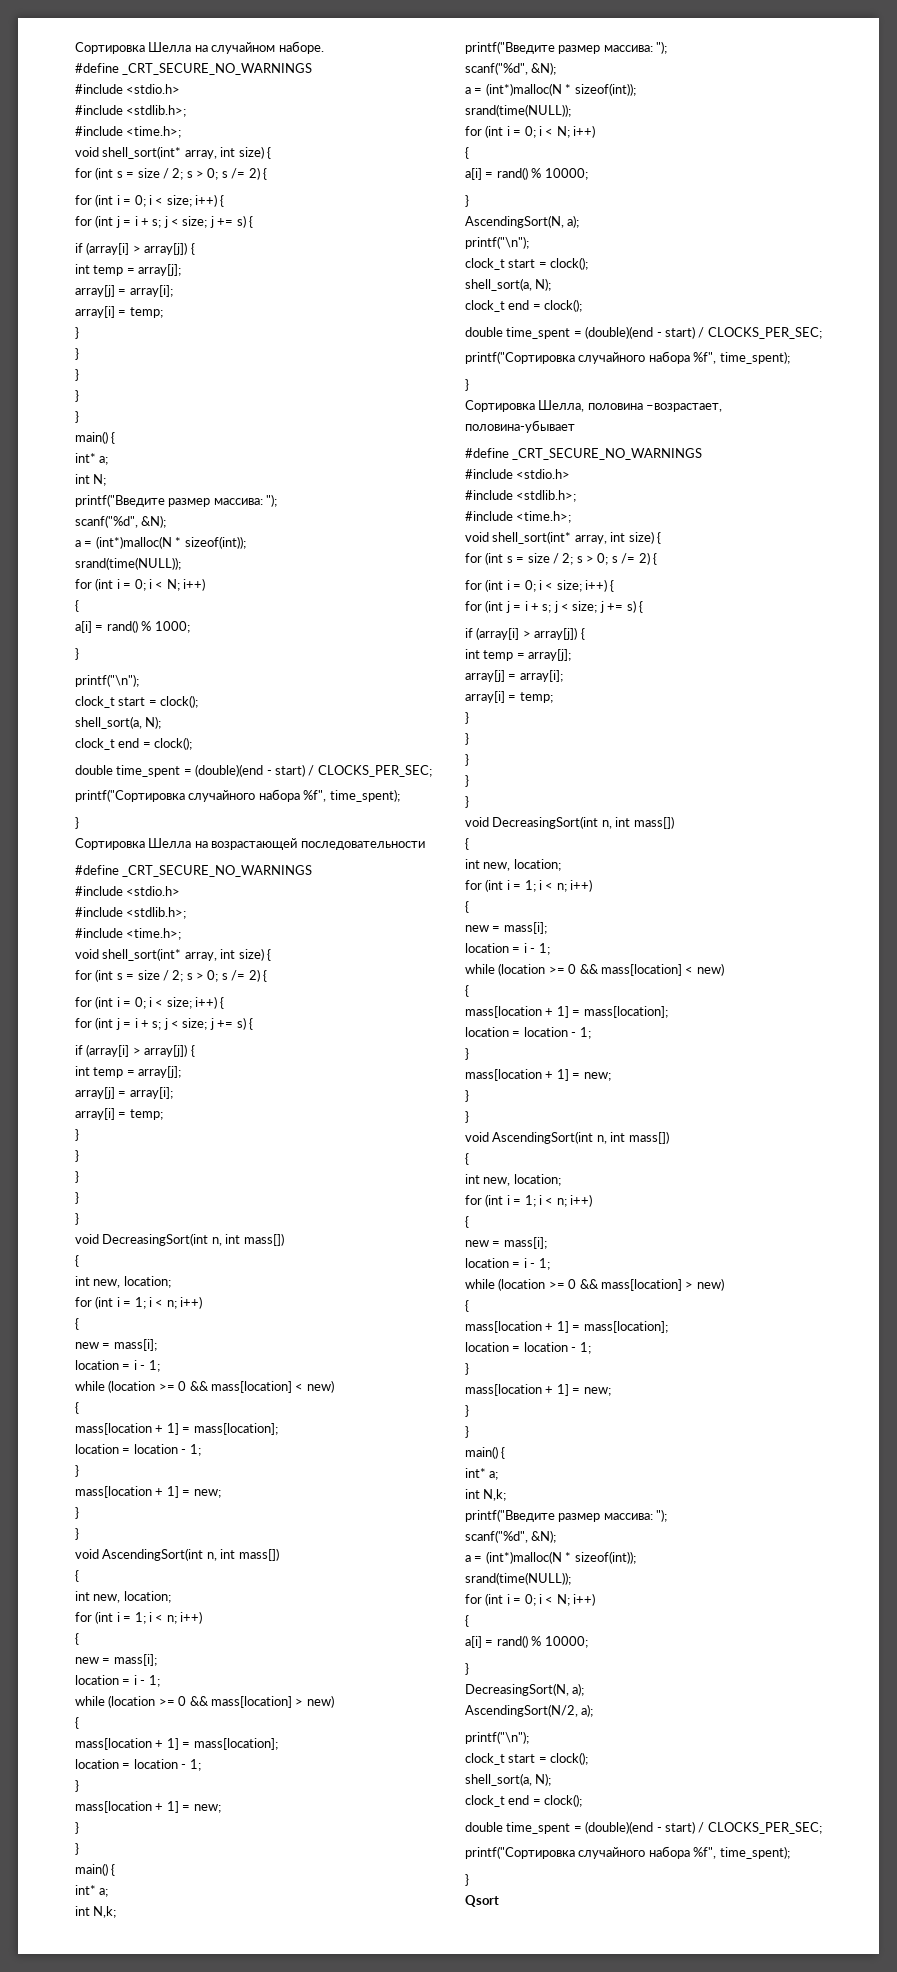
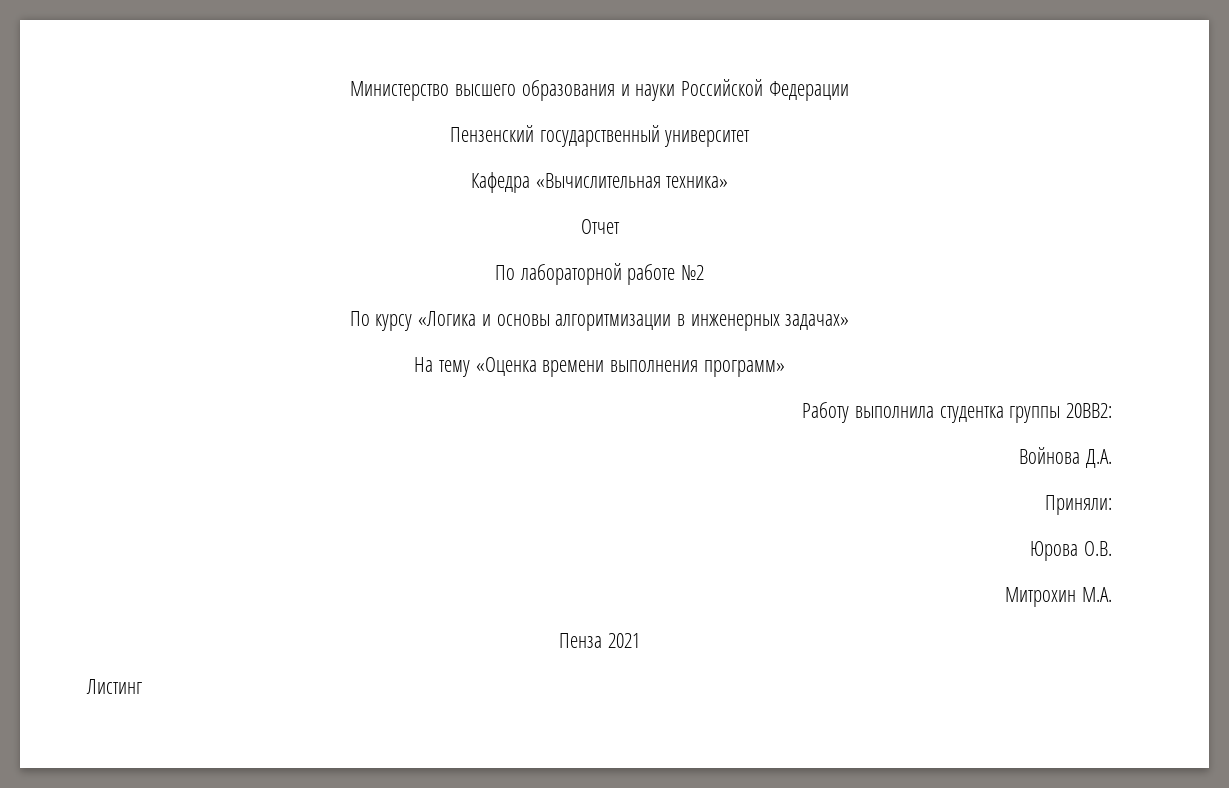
- Сортировка Шелла на случайном наборе.
- #define _CRT_SECURE_NO_WARNINGS
- #include <stdio.h>
- #include <stdlib.h>;
- #include <time.h>;
- void shell_sort(int* array, int size) {
- for (int s = size / 2; s > 0; s /= 2) {
- for (int i = 0; i < size; i++) {
- for (int j = i + s; j < size; j += s) {
- if (array[i] > array[j]) {
- int temp = array[j];
- array[j] = array[i];
- array[i] = temp;
- }
- }
- }
- }
- }
- main() {
- int* a;
- int N;
- printf("Введите размер массива: ");
- scanf("%d", &N);
- a = (int*)malloc(N * sizeof(int));
- srand(time(NULL));
- for (int i = 0; i < N; i++)
- {
- a[i] = rand() % 1000;
- }
- printf("\n");
- clock_t start = clock();
- shell_sort(a, N);
- clock_t end = clock();
- double time_spent = (double)(end - start) / CLOCKS_PER_SEC;
- printf("Сортировка случайного набора %f", time_spent);
- }
- Сортировка Шелла на возрастающей последовательности
- #define _CRT_SECURE_NO_WARNINGS
- #include <stdio.h>
- #include <stdlib.h>;
- #include <time.h>;
- void shell_sort(int* array, int size) {
- for (int s = size / 2; s > 0; s /= 2) {
- for (int i = 0; i < size; i++) {
- for (int j = i + s; j < size; j += s) {
- if (array[i] > array[j]) {
- int temp = array[j];
- array[j] = array[i];
- array[i] = temp;
- }
- }
- }
- }
- }
- void DecreasingSort(int n, int mass[])
- {
- int new, location;
- for (int i = 1; i < n; i++)
- {
- new = mass[i];
- location = i - 1;
- while (location >= 0 && mass[location] < new)
- {
- mass[location + 1] = mass[location];
- location = location - 1;
- }
- mass[location + 1] = new;
- }
- }
- void AscendingSort(int n, int mass[])
- {
- int new, location;
- for (int i = 1; i < n; i++)
- {
- new = mass[i];
- location = i - 1;
- while (location >= 0 && mass[location] > new)
- {
- mass[location + 1] = mass[location];
- location = location - 1;
- }
- mass[location + 1] = new;
- }
- }
- main() {
- int* a;
- int N,k;
- printf("Введите размер массива: ");
- scanf("%d", &N);
- a = (int*)malloc(N * sizeof(int));
- srand(time(NULL));
- for (int i = 0; i < N; i++)
- {
- a[i] = rand() % 10000;
- }
- AscendingSort(N, a);
- printf("\n");
- clock_t start = clock();
- shell_sort(a, N);
- clock_t end = clock();
- double time_spent = (double)(end - start) / CLOCKS_PER_SEC;
- printf("Сортировка случайного набора %f", time_spent);
- }
- Сортировка Шелла, половина –возрастает, половина-убывает
- #define _CRT_SECURE_NO_WARNINGS
- #include <stdio.h>
- #include <stdlib.h>;
- #include <time.h>;
- void shell_sort(int* array, int size) {
- for (int s = size / 2; s > 0; s /= 2) {
- for (int i = 0; i < size; i++) {
- for (int j = i + s; j < size; j += s) {
- if (array[i] > array[j]) {
- int temp = array[j];
- array[j] = array[i];
- array[i] = temp;
- }
- }
- }
- }
- }
- void DecreasingSort(int n, int mass[])
- {
- int new, location;
- for (int i = 1; i < n; i++)
- {
- new = mass[i];
- location = i - 1;
- while (location >= 0 && mass[location] < new)
- {
- mass[location + 1] = mass[location];
- location = location - 1;
- }
- mass[location + 1] = new;
- }
- }
- void AscendingSort(int n, int mass[])
- {
- int new, location;
- for (int i = 1; i < n; i++)
- {
- new = mass[i];
- location = i - 1;
- while (location >= 0 && mass[location] > new)
- {
- mass[location + 1] = mass[location];
- location = location - 1;
- }
- mass[location + 1] = new;
- }
- }
- main() {
- int* a;
- int N,k;
- printf("Введите размер массива: ");
- scanf("%d", &N);
- a = (int*)malloc(N * sizeof(int));
- srand(time(NULL));
- for (int i = 0; i < N; i++)
- {
- a[i] = rand() % 10000;
- }
- DecreasingSort(N, a);
- AscendingSort(N/2, a);
- printf("\n");
- clock_t start = clock();
- shell_sort(a, N);
- clock_t end = clock();
- double time_spent = (double)(end - start) / CLOCKS_PER_SEC;
- printf("Сортировка случайного набора %f", time_spent);
- }
- Qsort
+ Министерство высшего образования и науки Российской Федерации
+ Пензенский государственный университет
+ Кафедра «Вычислительная техника»
+ Отчет
+ По лабораторной работе №2
+ По курсу «Логика и основы алгоритмизации в инженерных задачах»
+ На тему «Оценка времени выполнения программ»
+ Работу выполнила студентка группы 20ВВ2:
+ Войнова Д.А.
+ Приняли:
+ Юрова О.В.
+ Митрохин М.А.
+ Пенза 2021
+ Листинг

